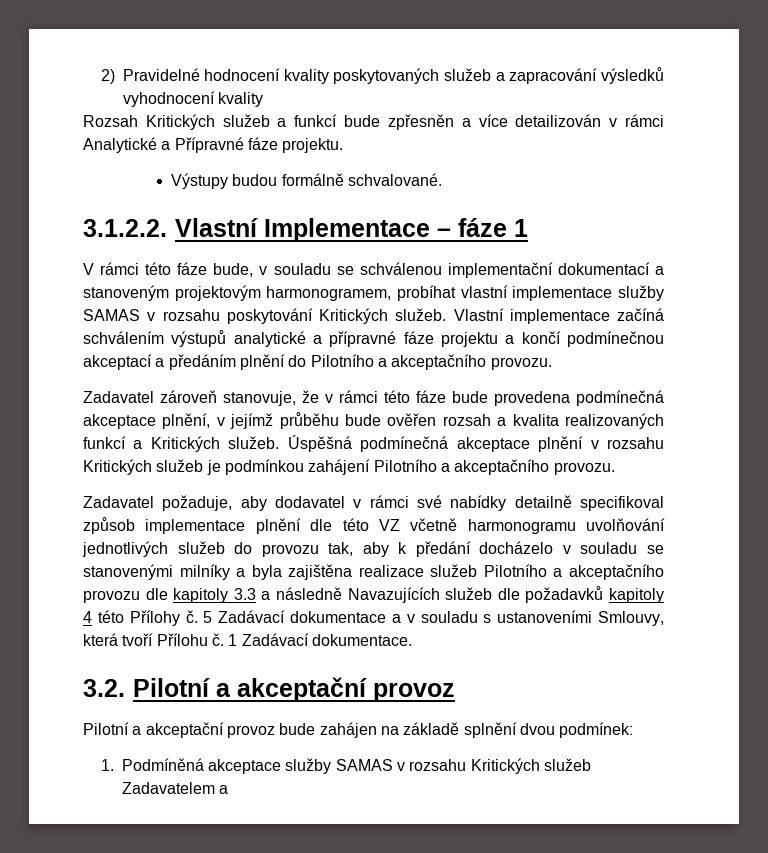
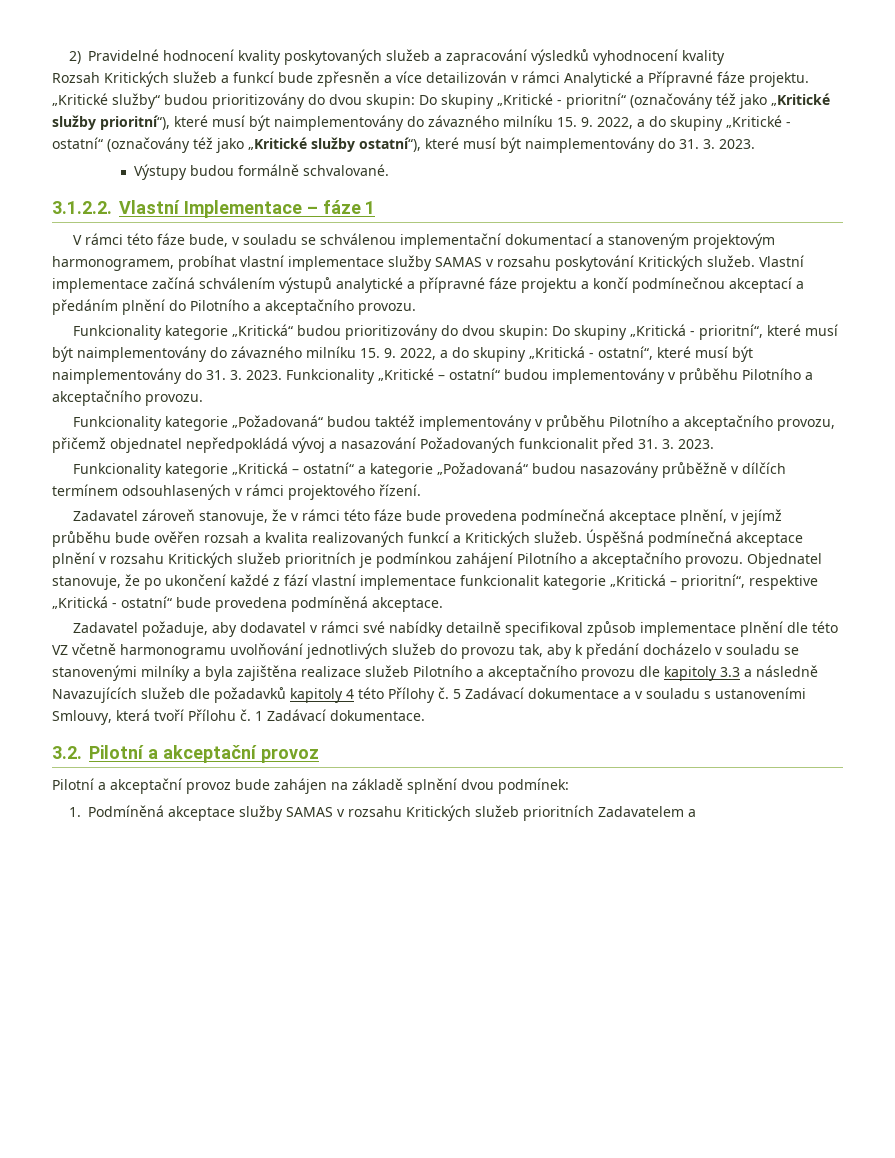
+ „Kritické služby“ budou prioritizovány do dvou skupin: Do skupiny „Kritické - prioritní“ (označovány též jako „Kritické služby prioritní“), které musí být naimplementovány do závazného milníku 15. 9. 2022, a do skupiny „Kritické - ostatní“ (označovány též jako „Kritické služby ostatní“), které musí být naimplementovány do 31. 3. 2023.
+ Funkcionality kategorie „Kritická“ budou prioritizovány do dvou skupin: Do skupiny „Kritická - prioritní“, které musí být naimplementovány do závazného milníku 15. 9. 2022, a do skupiny „Kritická - ostatní“, které musí být naimplementovány do 31. 3. 2023. Funkcionality „Kritické – ostatní“ budou implementovány v průběhu Pilotního a akceptačního provozu.
+ Funkcionality kategorie „Požadovaná“ budou taktéž implementovány v průběhu Pilotního a akceptačního provozu, přičemž objednatel nepředpokládá vývoj a nasazování Požadovaných funkcionalit před 31. 3. 2023.
+ Funkcionality kategorie „Kritická – ostatní“ a kategorie „Požadovaná“ budou nasazovány průběžně v dílčích termínem odsouhlasených v rámci projektového řízení.
- Úspěšná podmínečná akceptace plnění v rozsahu Kritických služeb je podmínkou zahájení Pilotního a akceptačního provozu.
+ Úspěšná podmínečná akceptace plnění v rozsahu Kritických služeb prioritních je podmínkou zahájení Pilotního a akceptačního provozu. Objednatel stanovuje, že po ukončení každé z fází vlastní implementace funkcionalit kategorie „Kritická – prioritní“, respektive „Kritická - ostatní“ bude provedena podmíněná akceptace.
- 1. Podmíněná akceptace služby SAMAS v rozsahu Kritických služeb Zadavatelem a
+ 1. Podmíněná akceptace služby SAMAS v rozsahu Kritických služeb prioritních Zadavatelem a

